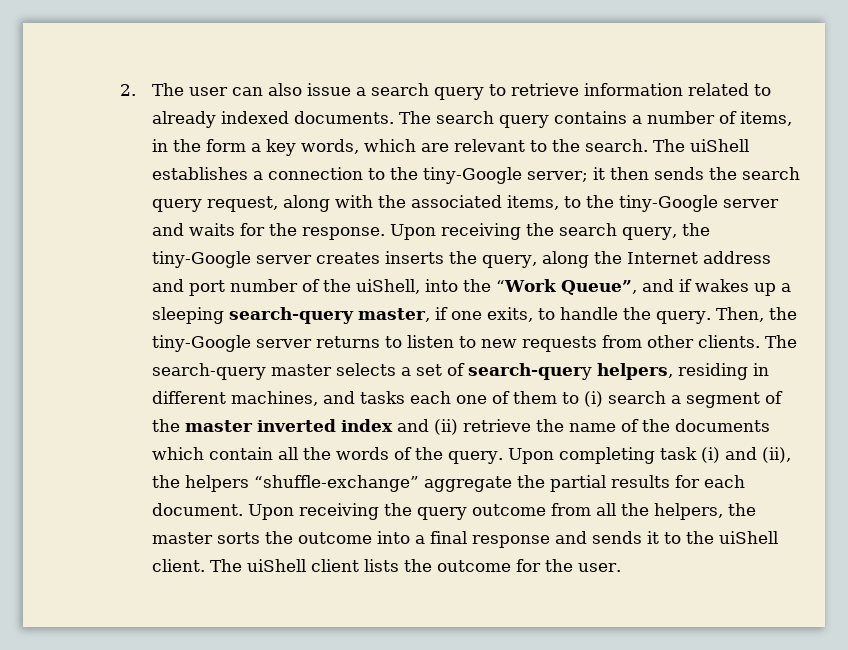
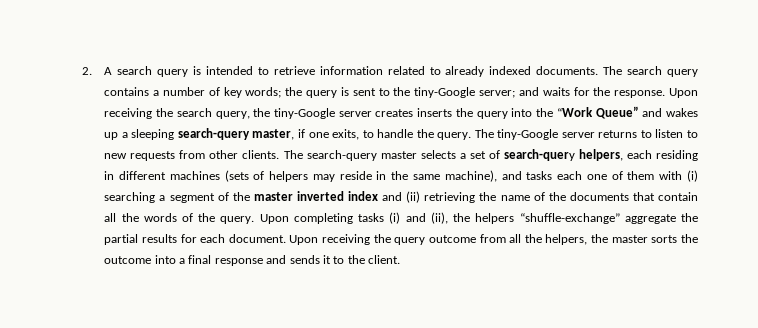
- 2. The user can also issue a search query to retrieve information related to already indexed documents.
+ 2. A search query is intended to retrieve information related to already indexed documents.
- The search query contains a number of items, in the form a key words, which are relevant to the search. The uiShell establishes a connection to the tiny-Google server; it then sends the search query request, along with the associated items, to the tiny-Google server and waits for the response.
+ The search query contains a number of key words; the query is sent to the tiny-Google server; and waits for the response.
- Upon receiving the search query, the tiny-Google server creates inserts the query, along the Internet address and port number of the uiShell, into the “Work Queue”, and if wakes up a sleeping search-query master, if one exits, to handle the query.
+ Upon receiving the search query, the tiny-Google server creates inserts the query into the “Work Queue” and wakes up a sleeping search-query master, if one exits, to handle the query.
- Then, the tiny-Google server returns to listen to new requests from other clients.
+ The tiny-Google server returns to listen to new requests from other clients.
- The search-query master selects a set of search-query helpers, residing in different machines, and tasks each one of them to (i) search a segment of the master inverted index and (ii) retrieve the name of the documents which contain all the words of the query.
+ The search-query master selects a set of search-query helpers, each residing in different machines (sets of helpers may reside in the same machine), and tasks each one of them with (i) searching a segment of the master inverted index and (ii) retrieving the name of the documents that contain all the words of the query.
- Upon completing task (i) and (ii), the helpers “shuffle-exchange” aggregate the partial results for each document.
+ Upon completing tasks (i) and (ii), the helpers “shuffle-exchange” aggregate the partial results for each document.
- Upon receiving the query outcome from all the helpers, the master sorts the outcome into a final response and sends it to the uiShell client. The uiShell client lists the outcome for the user.
+ Upon receiving the query outcome from all the helpers, the master sorts the outcome into a final response and sends it to the client.

